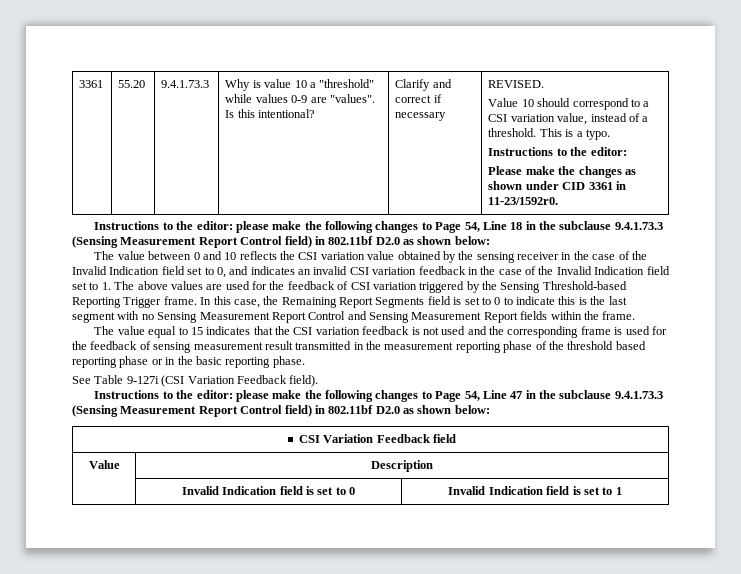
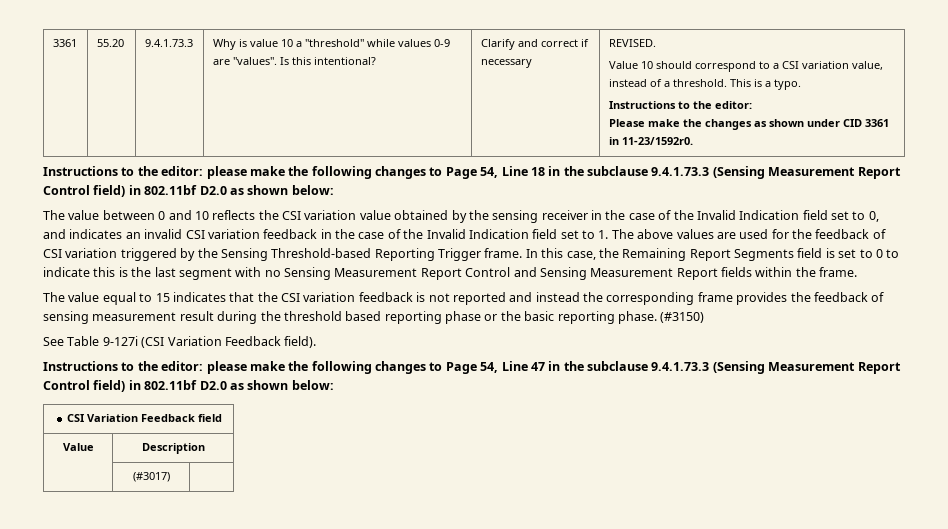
- The value equal to 15 indicates that the CSI variation feedback is not used and the corresponding frame is used for the feedback of sensing measurement result transmitted in the measurement reporting phase of the threshold based reporting phase or in the basic reporting phase.
+ The value equal to 15 indicates that the CSI variation feedback is not reported and instead the corresponding frame provides the feedback of sensing measurement result during the threshold based reporting phase or the basic reporting phase. (#3150)
- | Invalid Indication field is set to 0 | Invalid Indication field is set to 1
+ | (#3017) |

